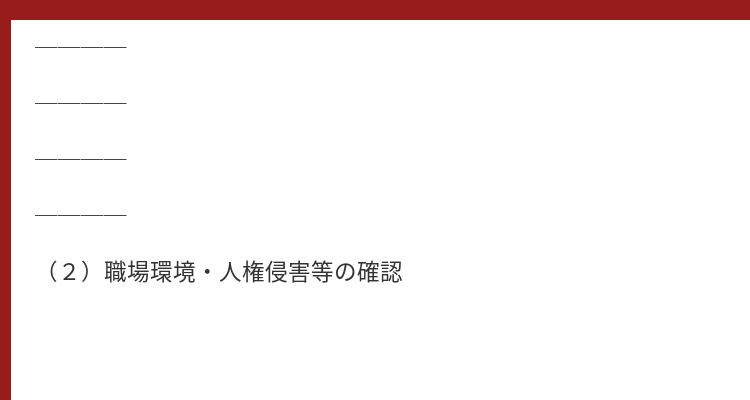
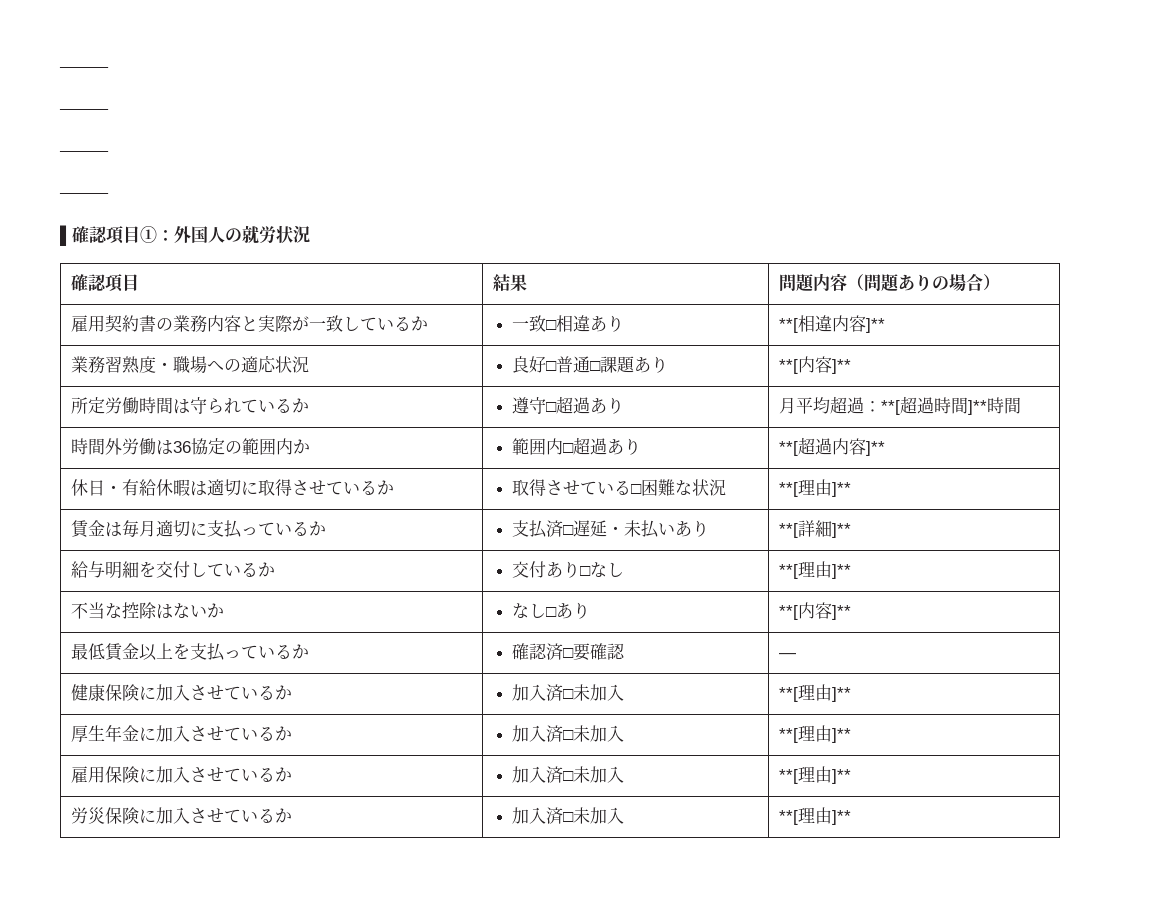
- （２）職場環境・人権侵害等の確認
+ ▌確認項目①：外国人の就労状況
+ 確認項目 | 結果 | 問題内容（問題ありの場合）
+ 雇用契約書の業務内容と実際が一致しているか | 一致□相違あり | **[相違内容]**
+ 業務習熟度・職場への適応状況 | 良好□普通□課題あり | **[内容]**
+ 所定労働時間は守られているか | 遵守□超過あり | 月平均超過：**[超過時間]**時間
+ 時間外労働は36協定の範囲内か | 範囲内□超過あり | **[超過内容]**
+ 休日・有給休暇は適切に取得させているか | 取得させている□困難な状況 | **[理由]**
+ 賃金は毎月適切に支払っているか | 支払済□遅延・未払いあり | **[詳細]**
+ 給与明細を交付しているか | 交付あり□なし | **[理由]**
+ 不当な控除はないか | なし□あり | **[内容]**
+ 最低賃金以上を支払っているか | 確認済□要確認 | —
+ 健康保険に加入させているか | 加入済□未加入 | **[理由]**
+ 厚生年金に加入させているか | 加入済□未加入 | **[理由]**
+ 雇用保険に加入させているか | 加入済□未加入 | **[理由]**
+ 労災保険に加入させているか | 加入済□未加入 | **[理由]**

